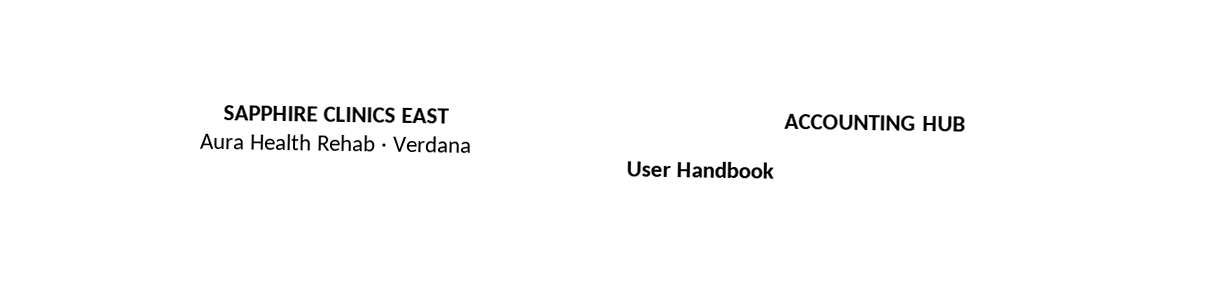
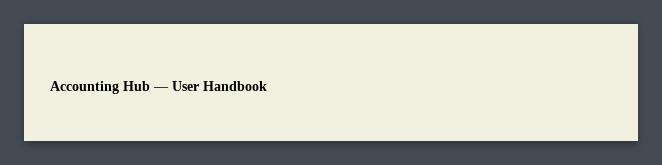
- SAPPHIRE CLINICS EAST
- Aura Health Rehab · Verdana
- ACCOUNTING HUB
- User Handbook
+ Accounting Hub — User Handbook

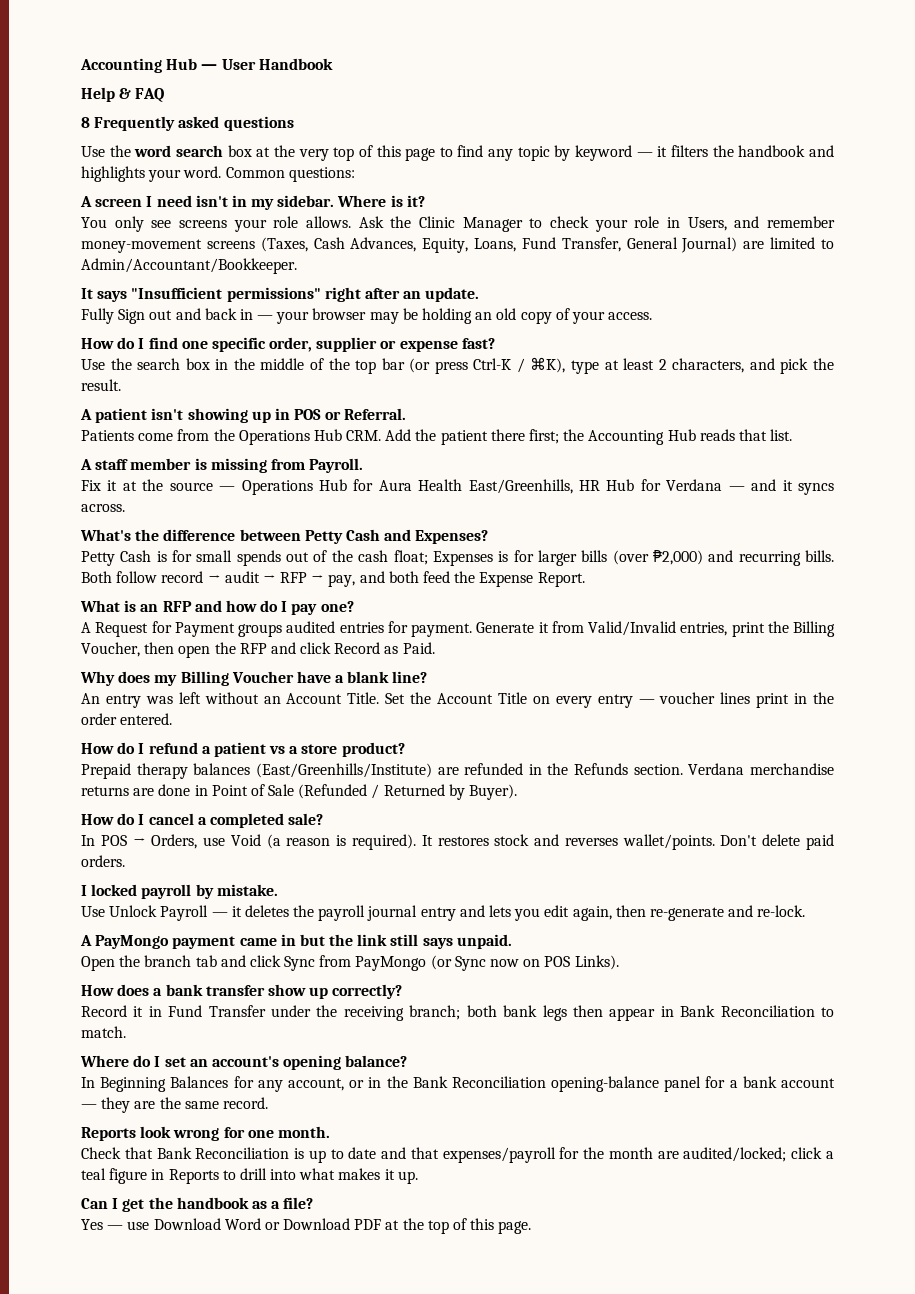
+ Help & FAQ
+ 8 Frequently asked questions
+ Use the word search box at the very top of this page to find any topic by keyword — it filters the handbook and highlights your word. Common questions:
+ A screen I need isn't in my sidebar. Where is it?
+ You only see screens your role allows. Ask the Clinic Manager to check your role in Users, and remember money-movement screens (Taxes, Cash Advances, Equity, Loans, Fund Transfer, General Journal) are limited to Admin/Accountant/Bookkeeper.
+ It says "Insufficient permissions" right after an update.
+ Fully Sign out and back in — your browser may be holding an old copy of your access.
+ How do I find one specific order, supplier or expense fast?
+ Use the search box in the middle of the top bar (or press Ctrl-K / ⌘K), type at least 2 characters, and pick the result.
+ A patient isn't showing up in POS or Referral.
+ Patients come from the Operations Hub CRM. Add the patient there first; the Accounting Hub reads that list.
+ A staff member is missing from Payroll.
+ Fix it at the source — Operations Hub for Aura Health East/Greenhills, HR Hub for Verdana — and it syncs across.
+ What's the difference between Petty Cash and Expenses?
+ Petty Cash is for small spends out of the cash float; Expenses is for larger bills (over ₱2,000) and recurring bills. Both follow record → audit → RFP → pay, and both feed the Expense Report.
+ What is an RFP and how do I pay one?
+ A Request for Payment groups audited entries for payment. Generate it from Valid/Invalid entries, print the Billing Voucher, then open the RFP and click Record as Paid.
+ Why does my Billing Voucher have a blank line?
+ An entry was left without an Account Title. Set the Account Title on every entry — voucher lines print in the order entered.
+ How do I refund a patient vs a store product?
+ Prepaid therapy balances (East/Greenhills/Institute) are refunded in the Refunds section. Verdana merchandise returns are done in Point of Sale (Refunded / Returned by Buyer).
+ How do I cancel a completed sale?
+ In POS → Orders, use Void (a reason is required). It restores stock and reverses wallet/points. Don't delete paid orders.
+ I locked payroll by mistake.
+ Use Unlock Payroll — it deletes the payroll journal entry and lets you edit again, then re-generate and re-lock.
+ A PayMongo payment came in but the link still says unpaid.
+ Open the branch tab and click Sync from PayMongo (or Sync now on POS Links).
+ How does a bank transfer show up correctly?
+ Record it in Fund Transfer under the receiving branch; both bank legs then appear in Bank Reconciliation to match.
+ Where do I set an account's opening balance?
+ In Beginning Balances for any account, or in the Bank Reconciliation opening-balance panel for a bank account — they are the same record.
+ Reports look wrong for one month.
+ Check that Bank Reconciliation is up to date and that expenses/payroll for the month are audited/locked; click a teal figure in Reports to drill into what makes it up.
+ Can I get the handbook as a file?
+ Yes — use Download Word or Download PDF at the top of this page.

